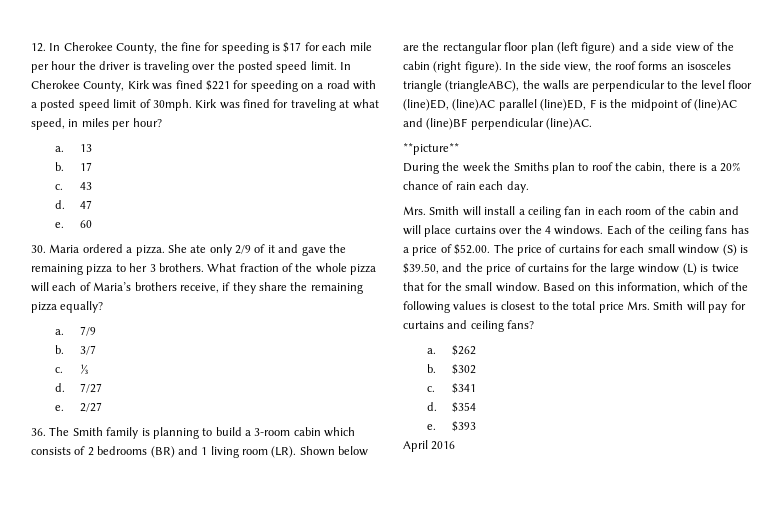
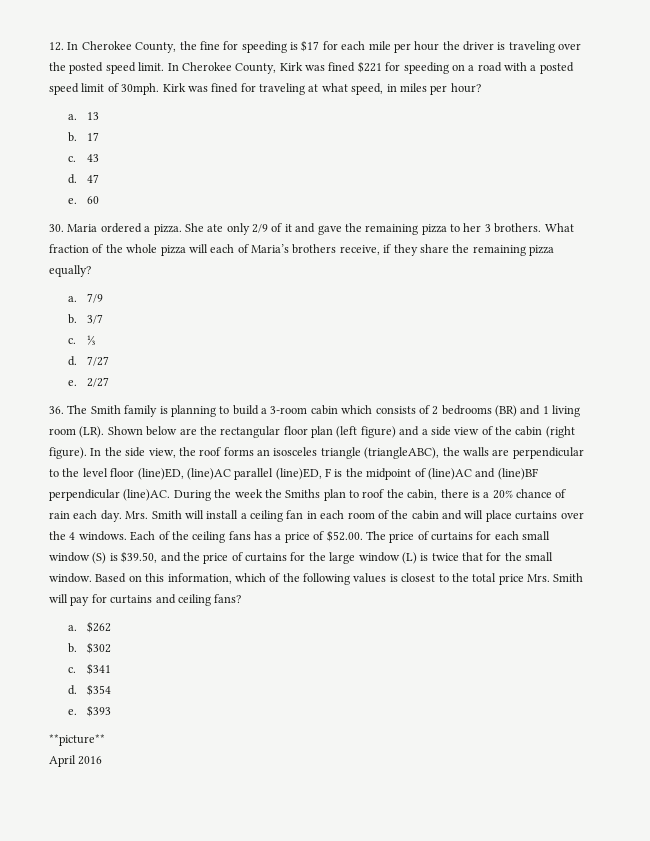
- In the side view, the roof forms an isosceles triangle (triangleABC), the walls are perpendicular to the level floor (line)ED, (line)AC parallel (line)ED, F is the midpoint of (line)AC and (line)BF perpendicular (line)AC.
- **picture**
- During the week the Smiths plan to roof the cabin, there is a 20% chance of rain each day.
- Mrs. Smith will install a ceiling fan in each room of the cabin and will place curtains over the 4 windows.
+ In the side view, the roof forms an isosceles triangle (triangleABC), the walls are perpendicular to the level floor (line)ED, (line)AC parallel (line)ED, F is the midpoint of (line)AC and (line)BF perpendicular (line)AC. During the week the Smiths plan to roof the cabin, there is a 20% chance of rain each day. Mrs. Smith will install a ceiling fan in each room of the cabin and will place curtains over the 4 windows.
+ **picture**

